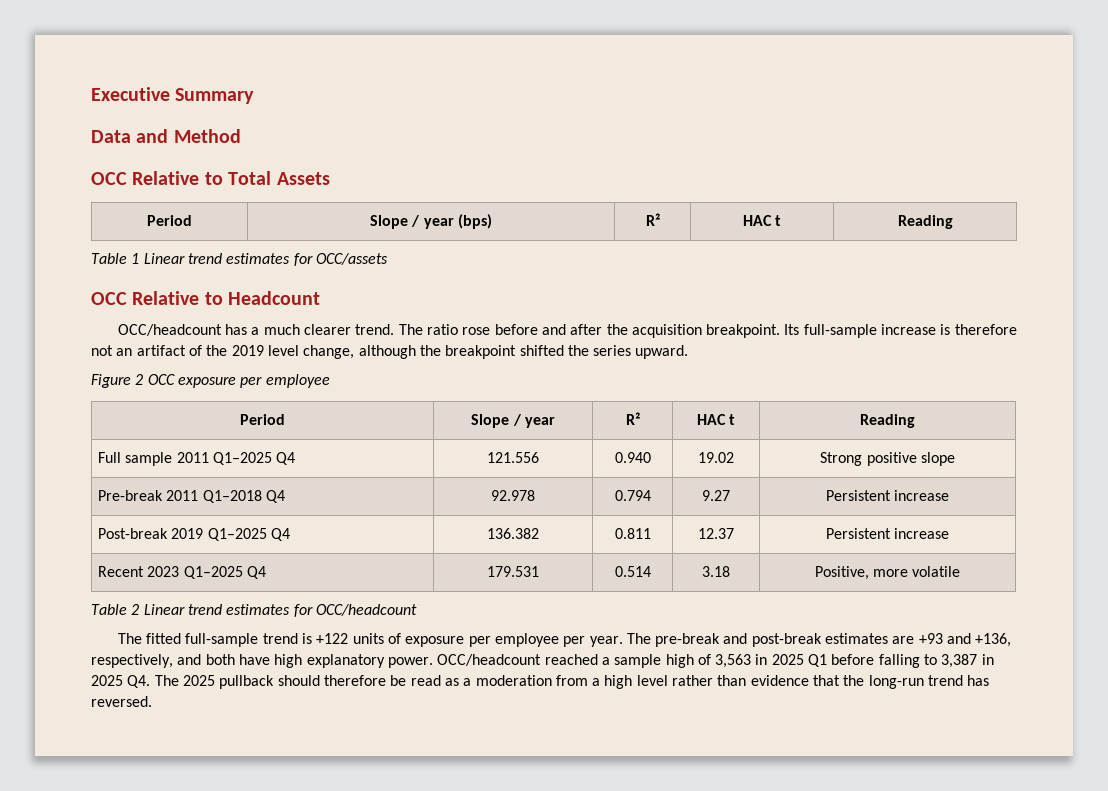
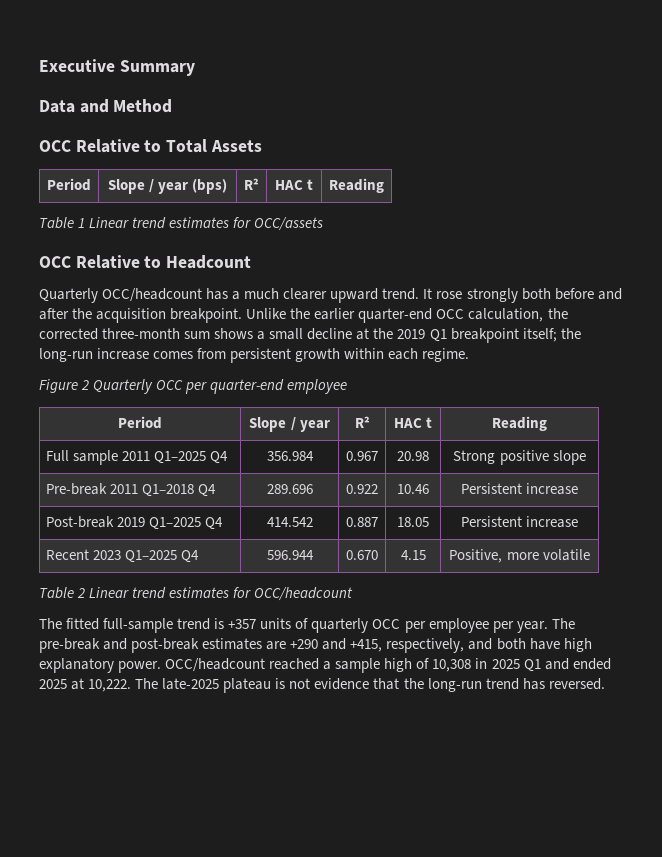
- OCC/headcount has a much clearer trend. The ratio rose before and after the acquisition breakpoint.
+ Quarterly OCC/headcount has a much clearer upward trend. It rose strongly both before and after the acquisition breakpoint.
- Its full-sample increase is therefore not an artifact of the 2019 level change, although the breakpoint shifted the series upward.
- Figure 2 OCC exposure per employee
+ Unlike the earlier quarter-end OCC calculation, the corrected three-month sum shows a small decline at the 2019 Q1 breakpoint itself; the long-run increase comes from persistent growth within each regime.
+ Figure 2 Quarterly OCC per quarter-end employee
- Full sample 2011 Q1–2025 Q4 | 121.556 | 0.940 | 19.02 | Strong positive slope
+ Full sample 2011 Q1–2025 Q4 | 356.984 | 0.967 | 20.98 | Strong positive slope
- Pre-break 2011 Q1–2018 Q4 | 92.978 | 0.794 | 9.27 | Persistent increase
+ Pre-break 2011 Q1–2018 Q4 | 289.696 | 0.922 | 10.46 | Persistent increase
- Post-break 2019 Q1–2025 Q4 | 136.382 | 0.811 | 12.37 | Persistent increase
+ Post-break 2019 Q1–2025 Q4 | 414.542 | 0.887 | 18.05 | Persistent increase
- Recent 2023 Q1–2025 Q4 | 179.531 | 0.514 | 3.18 | Positive, more volatile
+ Recent 2023 Q1–2025 Q4 | 596.944 | 0.670 | 4.15 | Positive, more volatile
- The fitted full-sample trend is +122 units of exposure per employee per year.
+ The fitted full-sample trend is +357 units of quarterly OCC per employee per year.
- The pre-break and post-break estimates are +93 and +136, respectively, and both have high explanatory power.
+ The pre-break and post-break estimates are +290 and +415, respectively, and both have high explanatory power.
- OCC/headcount reached a sample high of 3,563 in 2025 Q1 before falling to 3,387 in 2025 Q4. The 2025 pullback should therefore be read as a moderation from a high level rather than evidence that the long-run trend has reversed.
+ OCC/headcount reached a sample high of 10,308 in 2025 Q1 and ended 2025 at 10,222. The late-2025 plateau is not evidence that the long-run trend has reversed.

